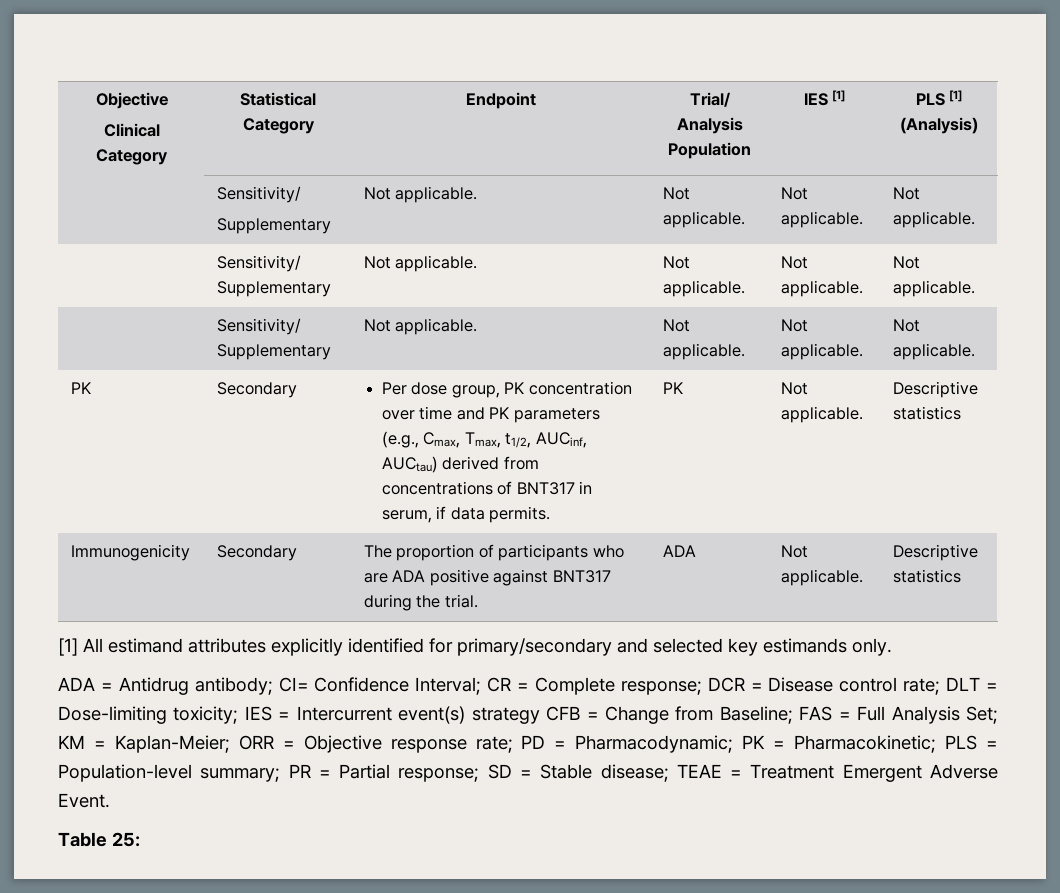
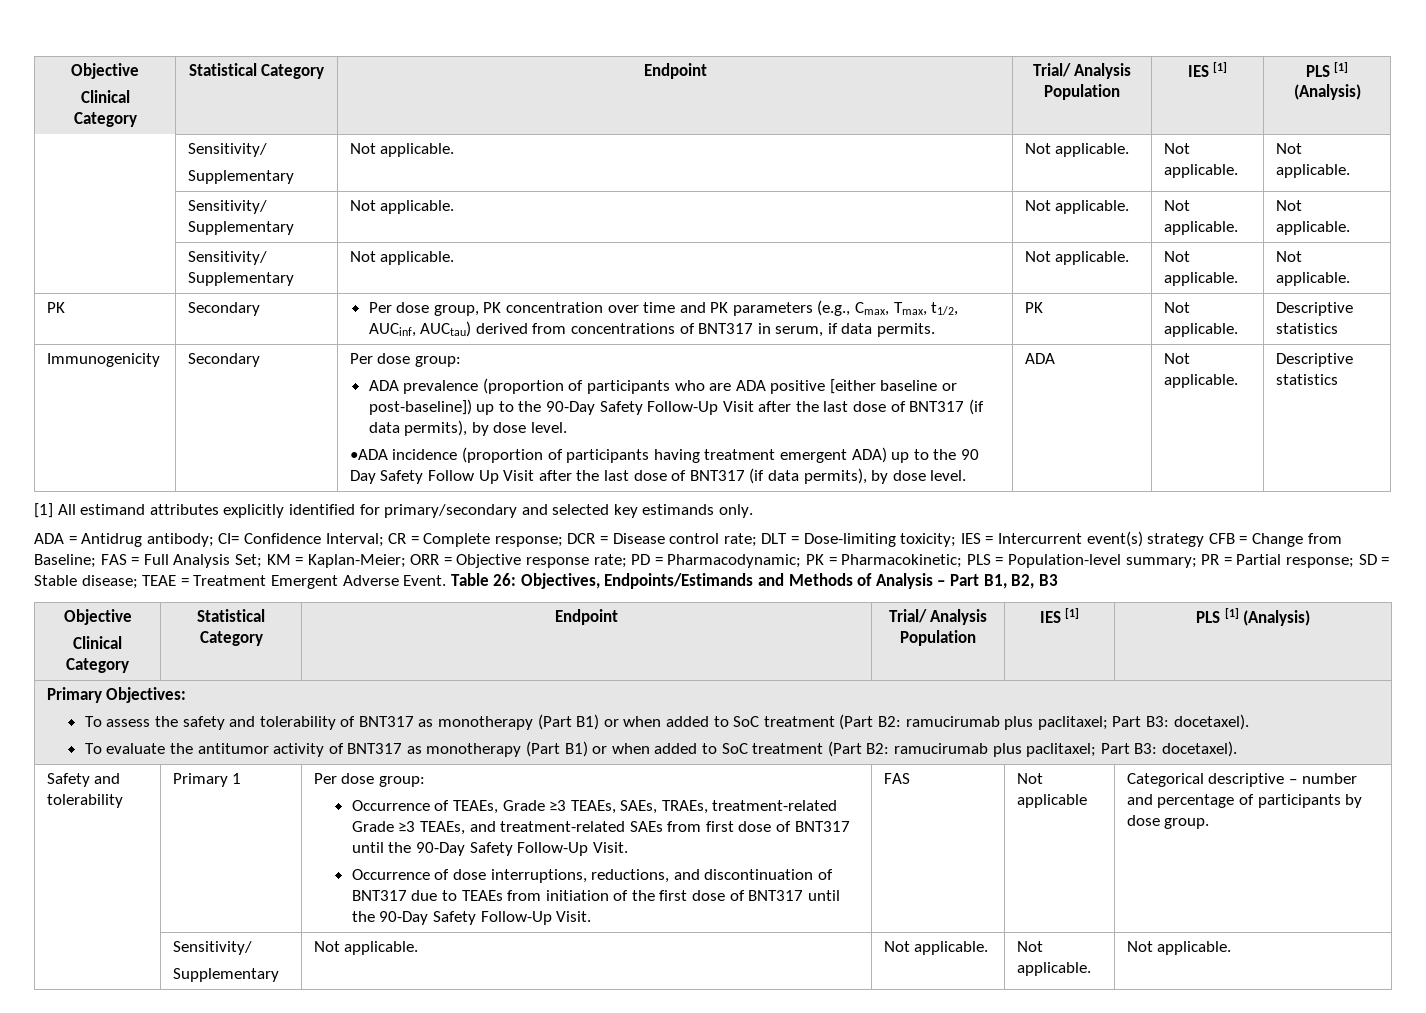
- Secondary | The proportion of participants who are ADA positive against BNT317 during the trial.
+ Secondary | Per dose group:
+ ADA prevalence (proportion of participants who are ADA positive [either baseline or post-baseline]) up to the 90-Day Safety Follow-Up Visit after the last dose of BNT317 (if data permits), by dose level.
+ •ADA incidence (proportion of participants having treatment emergent ADA) up to the 90 Day Safety Follow Up Visit after the last dose of BNT317 (if data permits), by dose level.
- TEAE = Treatment Emergent Adverse Event.
- Table 25:
+ TEAE = Treatment Emergent Adverse Event. Table 26: Objectives, Endpoints/Estimands and Methods of Analysis – Part B1, B2, B3
+ Objective
+ Clinical Category | Statistical Category | Endpoint | Trial/ Analysis Population | IES [1] | PLS [1] (Analysis)
+ Primary Objectives:
+ To assess the safety and tolerability of BNT317 as monotherapy (Part B1) or when added to SoC treatment (Part B2: ramucirumab plus paclitaxel; Part B3: docetaxel).
+ To evaluate the antitumor activity of BNT317 as monotherapy (Part B1) or when added to SoC treatment (Part B2: ramucirumab plus paclitaxel; Part B3: docetaxel).
+ Safety and tolerability | Primary 1 | Per dose group:
+ Occurrence of TEAEs, Grade ≥3 TEAEs, SAEs, TRAEs, treatment-related Grade ≥3 TEAEs, and treatment-related SAEs from first dose of BNT317 until the 90-Day Safety Follow-Up Visit.
+ Occurrence of dose interruptions, reductions, and discontinuation of BNT317 due to TEAEs from initiation of the first dose of BNT317 until the 90-Day Safety Follow-Up Visit. | FAS | Not applicable | Categorical descriptive – number and percentage of participants by dose group.
+ | Sensitivity/
+ Supplementary | Not applicable. | Not applicable. | Not applicable. | Not applicable.

